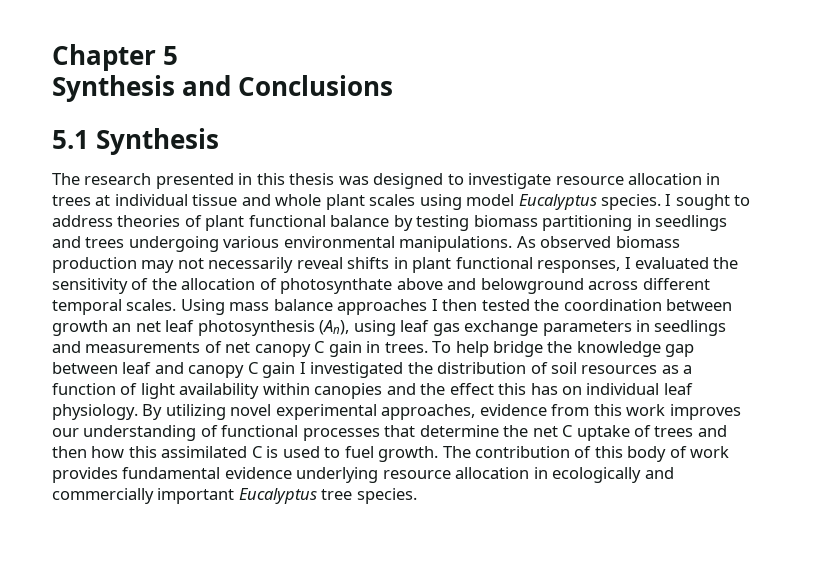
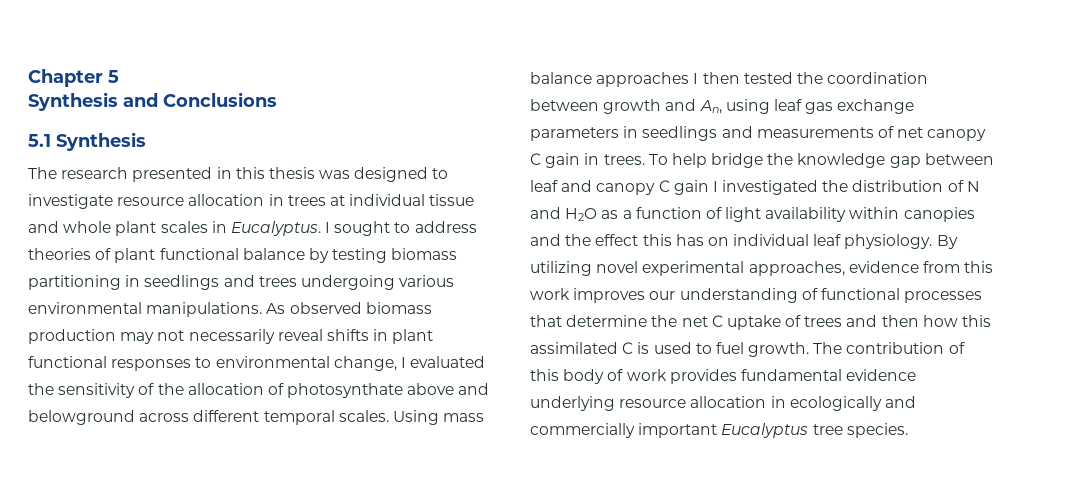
- The research presented in this thesis was designed to investigate resource allocation in trees at individual tissue and whole plant scales using model Eucalyptus species.
+ The research presented in this thesis was designed to investigate resource allocation in trees at individual tissue and whole plant scales in Eucalyptus.
- As observed biomass production may not necessarily reveal shifts in plant functional responses, I evaluated the sensitivity of the allocation of photosynthate above and belowground across different temporal scales.
+ As observed biomass production may not necessarily reveal shifts in plant functional responses to environmental change, I evaluated the sensitivity of the allocation of photosynthate above and belowground across different temporal scales.
- Using mass balance approaches I then tested the coordination between growth an net leaf photosynthesis (An), using leaf gas exchange parameters in seedlings and measurements of net canopy C gain in trees.
+ Using mass balance approaches I then tested the coordination between growth and An, using leaf gas exchange parameters in seedlings and measurements of net canopy C gain in trees.
- To help bridge the knowledge gap between leaf and canopy C gain I investigated the distribution of soil resources as a function of light availability within canopies and the effect this has on individual leaf physiology.
+ To help bridge the knowledge gap between leaf and canopy C gain I investigated the distribution of N and H2O as a function of light availability within canopies and the effect this has on individual leaf physiology.

